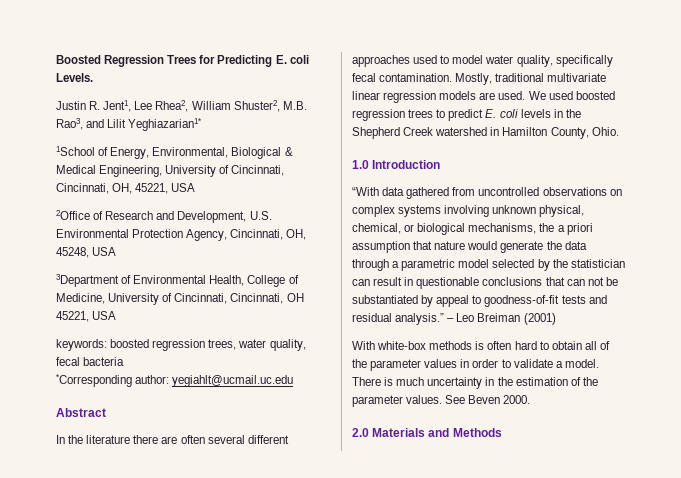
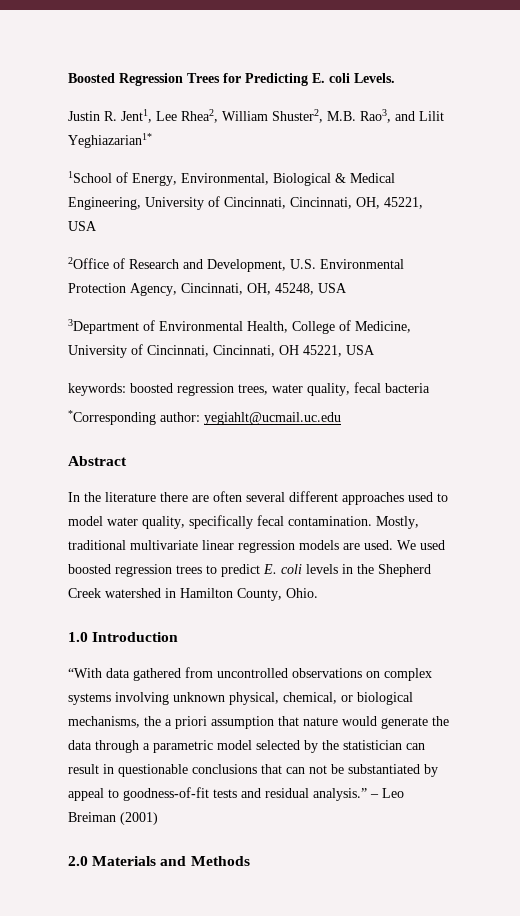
- With white-box methods is often hard to obtain all of the parameter values in order to validate a model. There is much uncertainty in the estimation of the parameter values. See Beven 2000.

